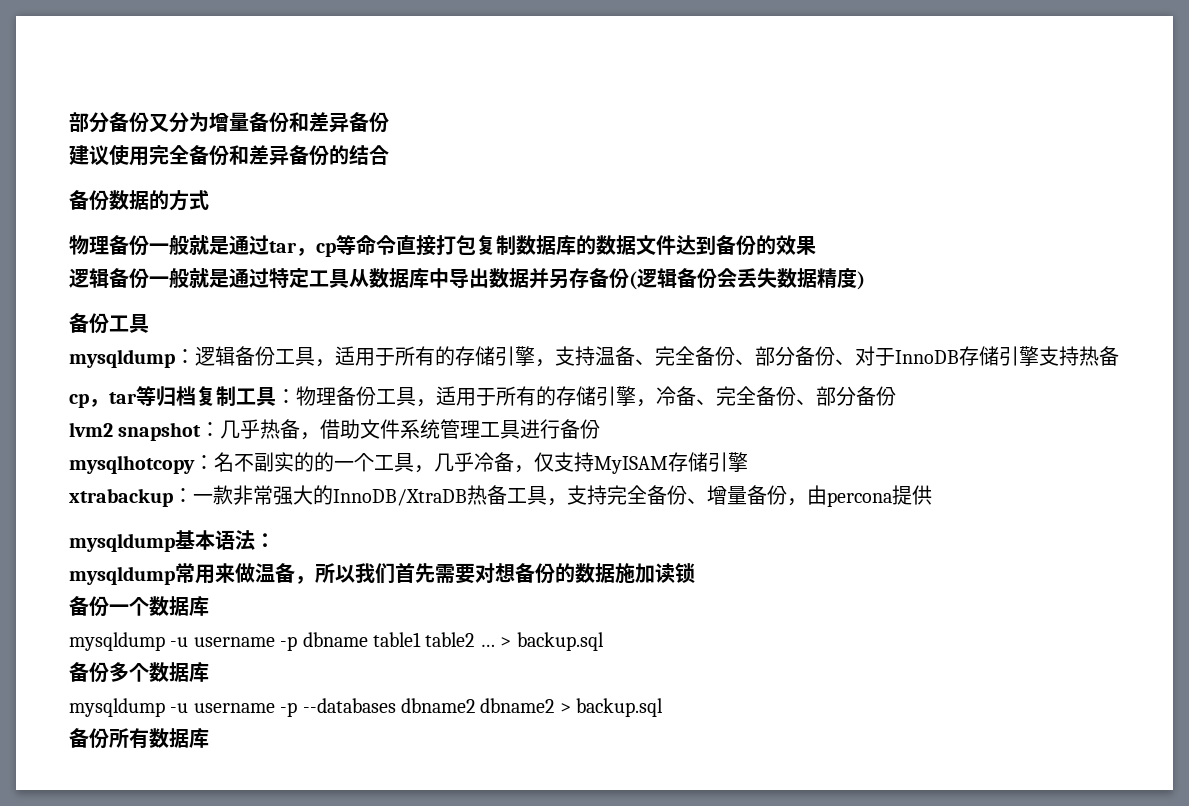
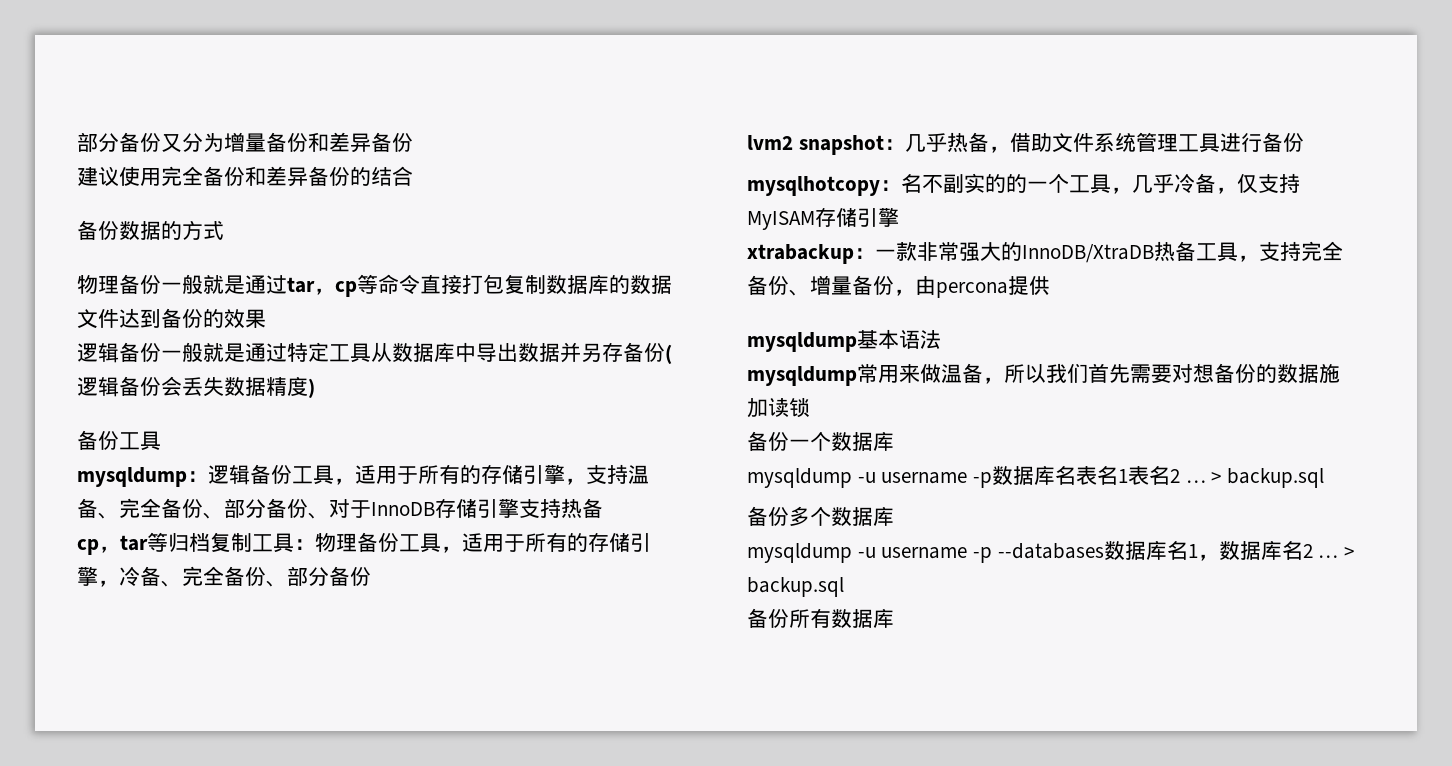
- mysqldump基本语法：
+ mysqldump基本语法
- mysqldump -u username -p dbname table1 table2 …
+ mysqldump -u username -p数据库名表名1表名2 …
- mysqldump -u username -p --databases dbname2 dbname2 > backup.sql
+ mysqldump -u username -p --databases数据库名1，数据库名2 … > backup.sql

